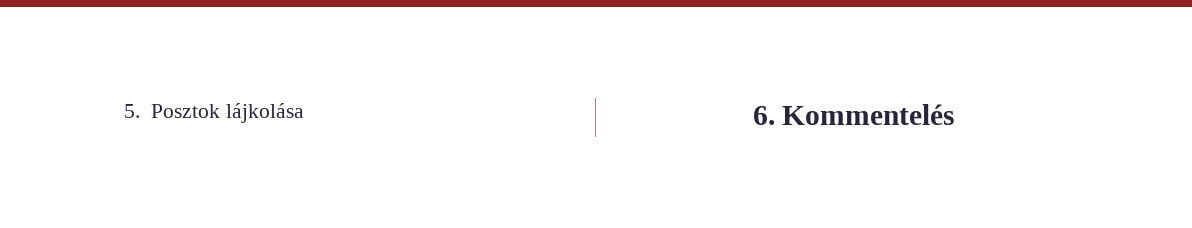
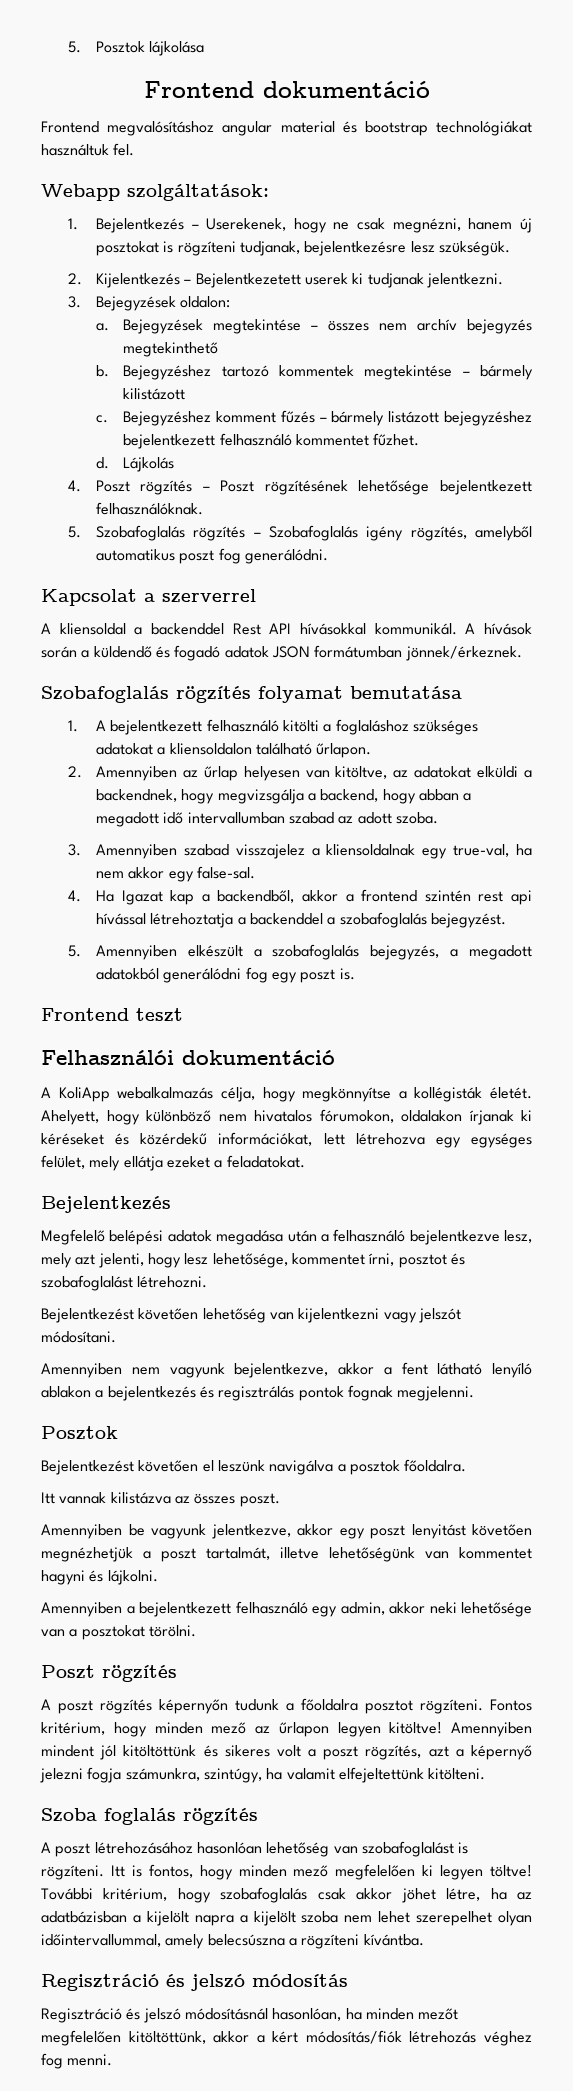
- 6. Kommentelés
+ Frontend dokumentáció
+ Frontend megvalósításhoz angular material és bootstrap technológiákat használtuk fel.
+ Webapp szolgáltatások:
+ 1. Bejelentkezés – Userekenek, hogy ne csak megnézni, hanem új posztokat is rögzíteni tudjanak, bejelentkezésre lesz szükségük.
+ 2. Kijelentkezés – Bejelentkezetett userek ki tudjanak jelentkezni.
+ 3. Bejegyzések oldalon:
+ a. Bejegyzések megtekintése – összes nem archív bejegyzés megtekinthető
+ b. Bejegyzéshez tartozó kommentek megtekintése – bármely kilistázott
+ c. Bejegyzéshez komment fűzés – bármely listázott bejegyzéshez bejelentkezett felhasználó kommentet fűzhet.
+ d. Lájkolás
+ 4. Poszt rögzítés – Poszt rögzítésének lehetősége bejelentkezett felhasználóknak.
+ 5. Szobafoglalás rögzítés – Szobafoglalás igény rögzítés, amelyből automatikus poszt fog generálódni.
+ Kapcsolat a szerverrel
+ A kliensoldal a backenddel Rest API hívásokkal kommunikál. A hívások során a küldendő és fogadó adatok JSON formátumban jönnek/érkeznek.
+ Szobafoglalás rögzítés folyamat bemutatása
+ 1. A bejelentkezett felhasználó kitölti a foglaláshoz szükséges adatokat a kliensoldalon található űrlapon.
+ 2. Amennyiben az űrlap helyesen van kitöltve, az adatokat elküldi a backendnek, hogy megvizsgálja a backend, hogy abban a megadott idő intervallumban szabad az adott szoba.
+ 3. Amennyiben szabad visszajelez a kliensoldalnak egy true-val, ha nem akkor egy false-sal.
+ 4. Ha Igazat kap a backendből, akkor a frontend szintén rest api hívással létrehoztatja a backenddel a szobafoglalás bejegyzést.
+ 5. Amennyiben elkészült a szobafoglalás bejegyzés, a megadott adatokból generálódni fog egy poszt is.
+ Frontend teszt
+ Felhasználói dokumentáció
+ A KoliApp webalkalmazás célja, hogy megkönnyítse a kollégisták életét. Ahelyett, hogy különböző nem hivatalos fórumokon, oldalakon írjanak ki kéréseket és közérdekű információkat, lett létrehozva egy egységes felület, mely ellátja ezeket a feladatokat.
+ Bejelentkezés
+ Megfelelő belépési adatok megadása után a felhasználó bejelentkezve lesz, mely azt jelenti, hogy lesz lehetősége, kommentet írni, posztot és szobafoglalást létrehozni.
+ Bejelentkezést követően lehetőség van kijelentkezni vagy jelszót módosítani.
+ Amennyiben nem vagyunk bejelentkezve, akkor a fent látható lenyíló ablakon a bejelentkezés és regisztrálás pontok fognak megjelenni.
+ Posztok
+ Bejelentkezést követően el leszünk navigálva a posztok főoldalra.
+ Itt vannak kilistázva az összes poszt.
+ Amennyiben be vagyunk jelentkezve, akkor egy poszt lenyitást követően megnézhetjük a poszt tartalmát, illetve lehetőségünk van kommentet hagyni és lájkolni.
+ Amennyiben a bejelentkezett felhasználó egy admin, akkor neki lehetősége van a posztokat törölni.
+ Poszt rögzítés
+ A poszt rögzítés képernyőn tudunk a főoldalra posztot rögzíteni. Fontos kritérium, hogy minden mező az űrlapon legyen kitöltve! Amennyiben mindent jól kitöltöttünk és sikeres volt a poszt rögzítés, azt a képernyő jelezni fogja számunkra, szintúgy, ha valamit elfejeltettünk kitölteni.
+ Szoba foglalás rögzítés
+ A poszt létrehozásához hasonlóan lehetőség van szobafoglalást is rögzíteni. Itt is fontos, hogy minden mező megfelelően ki legyen töltve! További kritérium, hogy szobafoglalás csak akkor jöhet létre, ha az adatbázisban a kijelölt napra a kijelölt szoba nem lehet szerepelhet olyan időintervallummal, amely belecsúszna a rögzíteni kívántba.
+ Regisztráció és jelszó módosítás
+ Regisztráció és jelszó módosításnál hasonlóan, ha minden mezőt megfelelően kitöltöttünk, akkor a kért módosítás/fiók létrehozás véghez fog menni.

